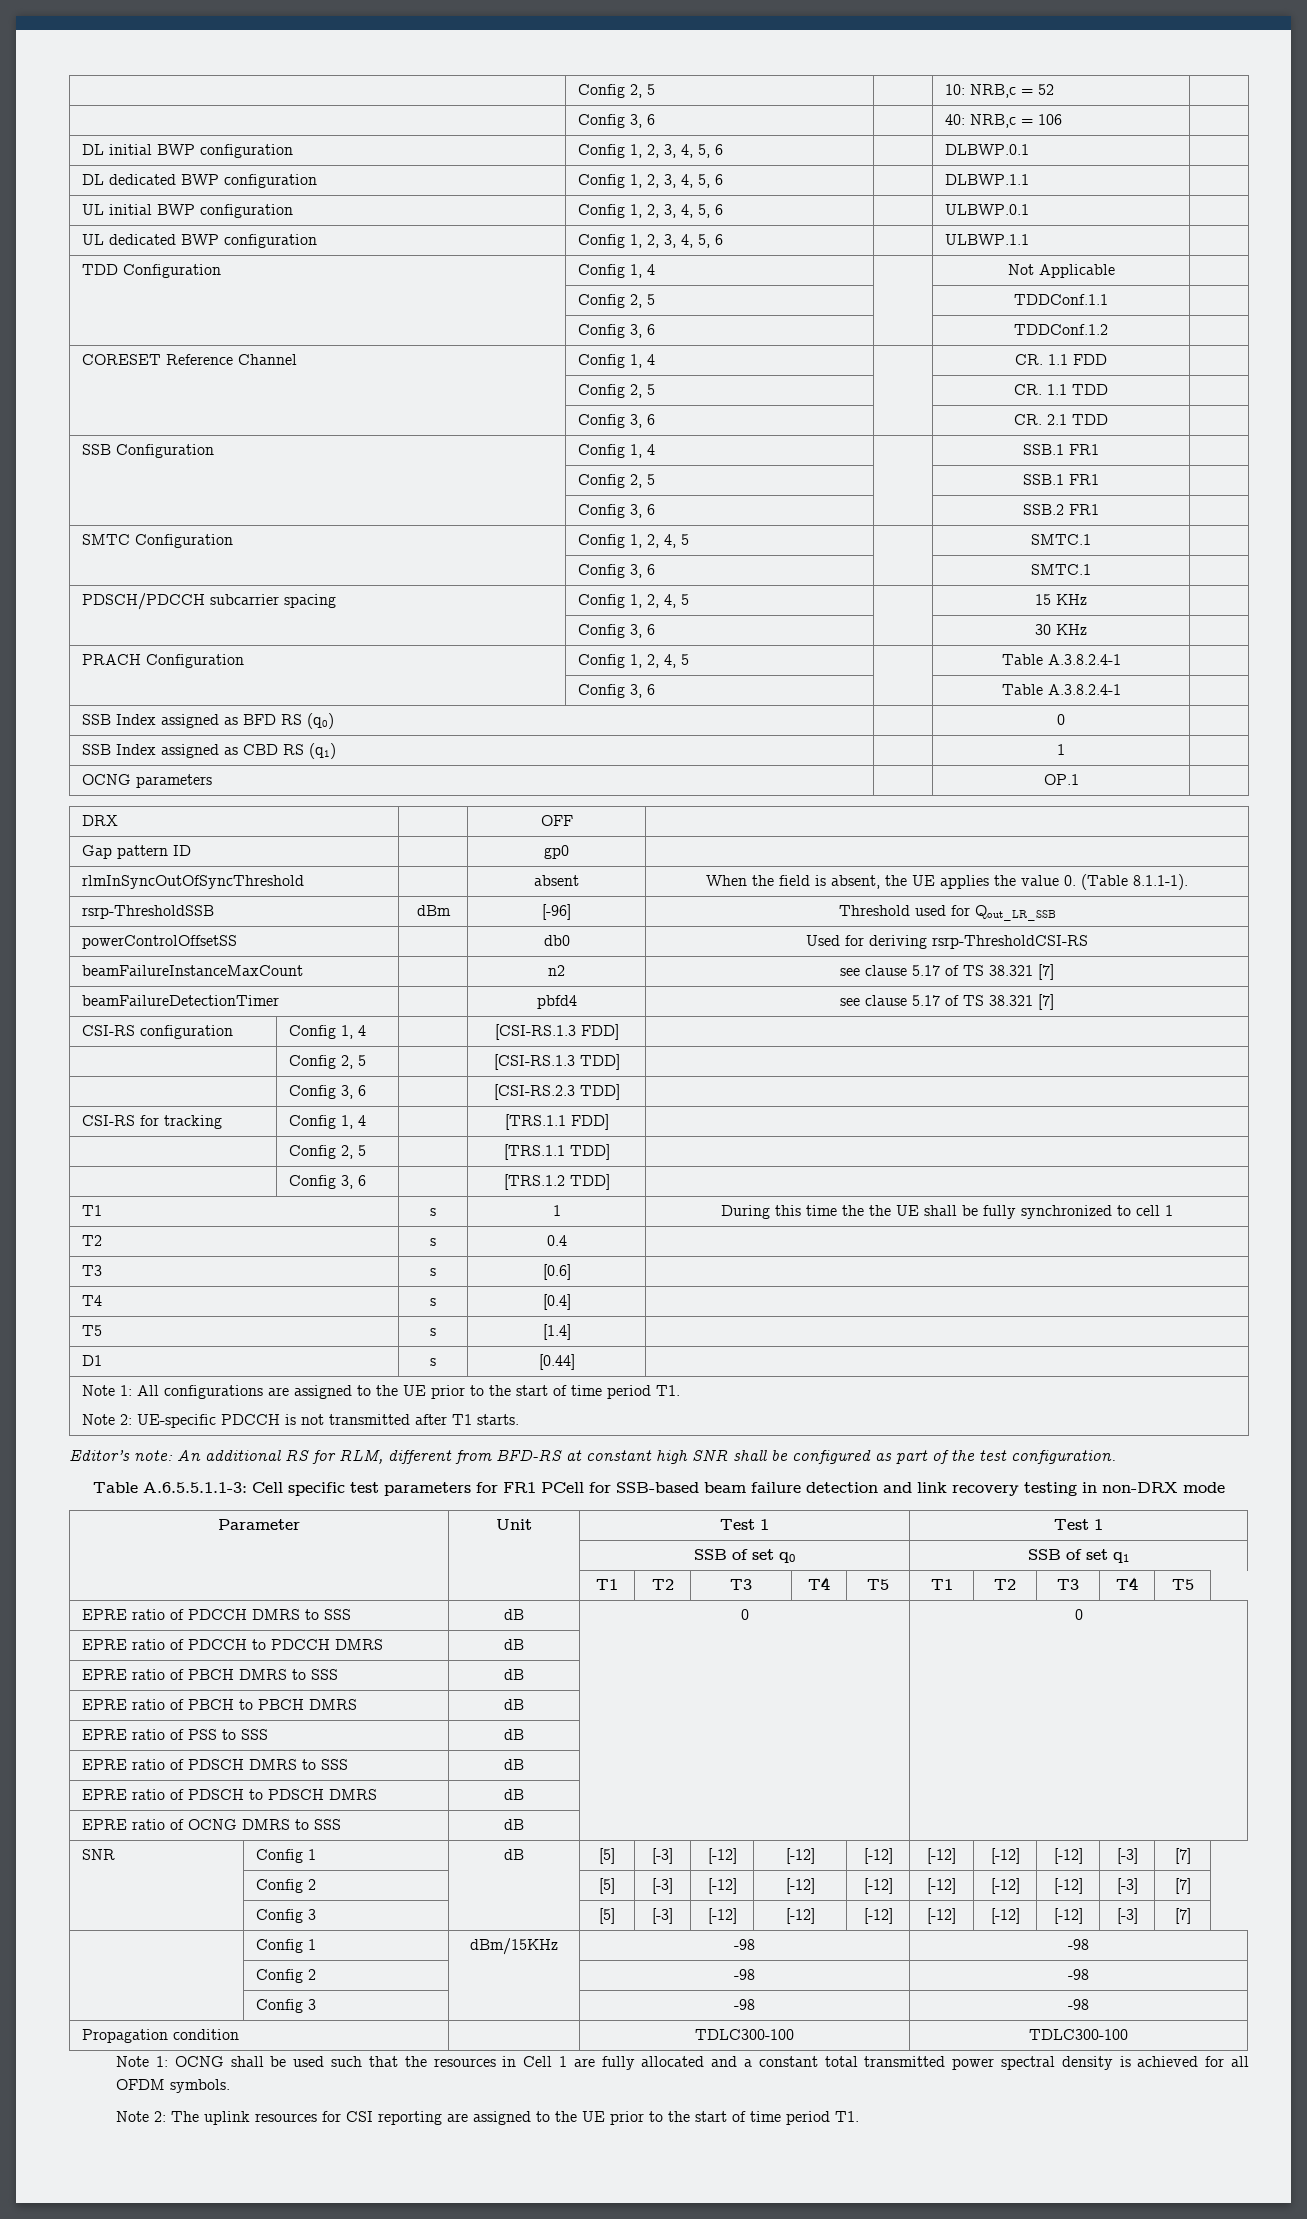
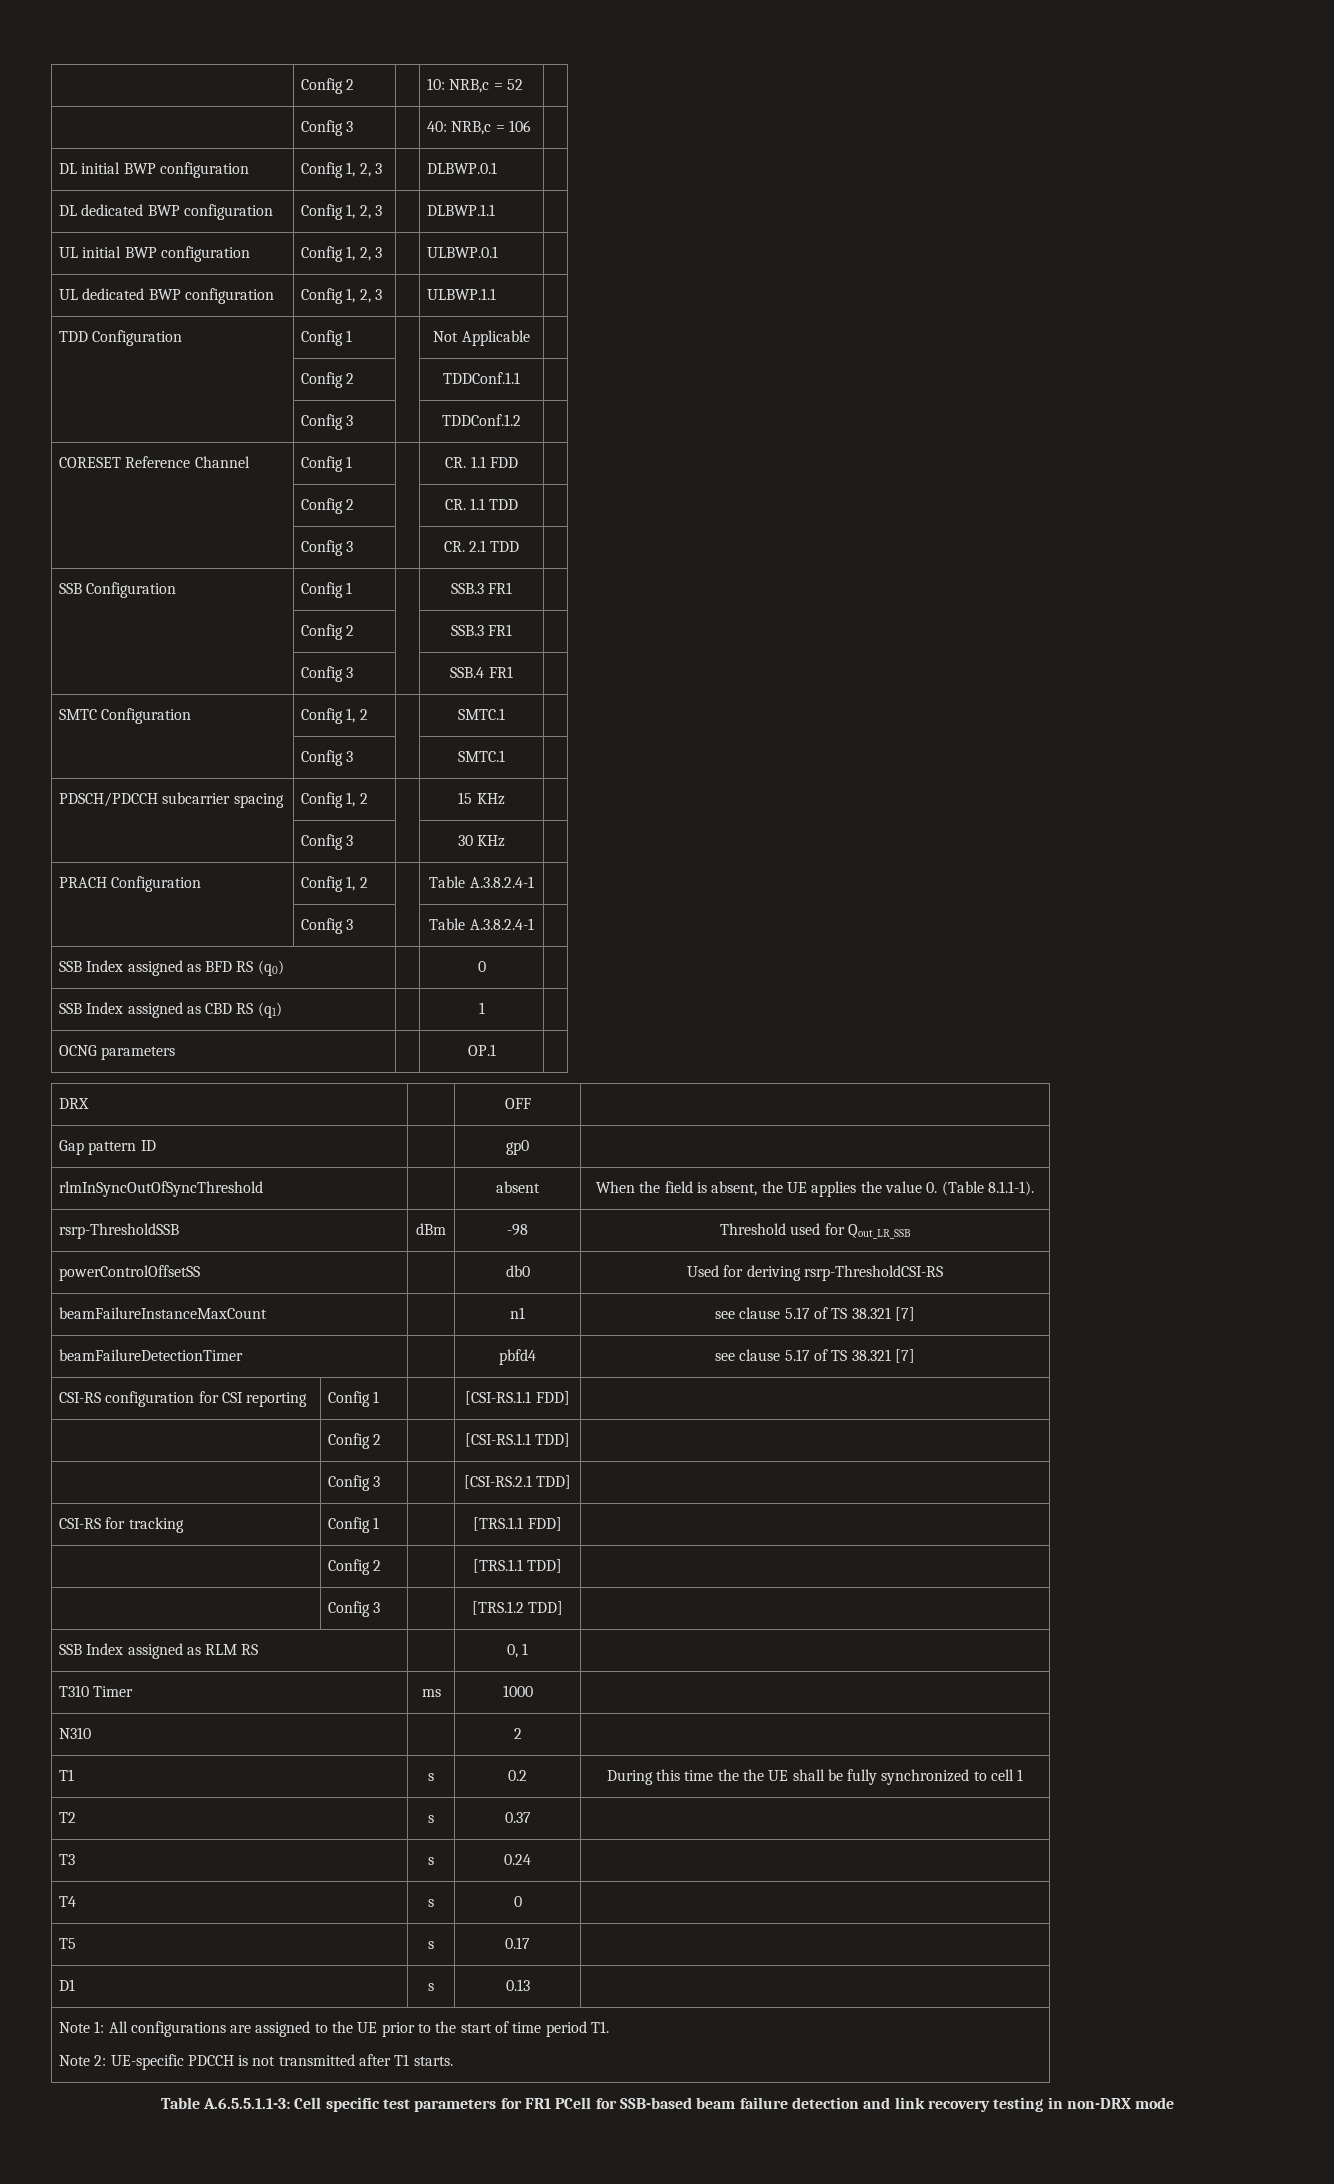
- | Config 2, 5 | | 10: NRB,c = 52 |
+ | Config 2 | | 10: NRB,c = 52 |
- | Config 3, 6 | | 40: NRB,c = 106 |
+ | Config 3 | | 40: NRB,c = 106 |
- DL initial BWP configuration | Config 1, 2, 3, 4, 5, 6 | | DLBWP.0.1 |
+ DL initial BWP configuration | Config 1, 2, 3 | | DLBWP.0.1 |
- DL dedicated BWP configuration | Config 1, 2, 3, 4, 5, 6 | | DLBWP.1.1 |
+ DL dedicated BWP configuration | Config 1, 2, 3 | | DLBWP.1.1 |
- UL initial BWP configuration | Config 1, 2, 3, 4, 5, 6 | | ULBWP.0.1 |
+ UL initial BWP configuration | Config 1, 2, 3 | | ULBWP.0.1 |
- UL dedicated BWP configuration | Config 1, 2, 3, 4, 5, 6 | | ULBWP.1.1 |
+ UL dedicated BWP configuration | Config 1, 2, 3 | | ULBWP.1.1 |
- TDD Configuration | Config 1, 4 | | Not Applicable |
+ TDD Configuration | Config 1 | | Not Applicable |
- | Config 2, 5 | | TDDConf.1.1 |
+ | Config 2 | | TDDConf.1.1 |
- | Config 3, 6 | | TDDConf.1.2 |
+ | Config 3 | | TDDConf.1.2 |
- CORESET Reference Channel | Config 1, 4 | | CR. 1.1 FDD |
+ CORESET Reference Channel | Config 1 | | CR. 1.1 FDD |
- | Config 2, 5 | | CR. 1.1 TDD |
+ | Config 2 | | CR. 1.1 TDD |
- | Config 3, 6 | | CR. 2.1 TDD |
+ | Config 3 | | CR. 2.1 TDD |
- SSB Configuration | Config 1, 4 | | SSB.1 FR1 |
- | Config 2, 5 | | SSB.1 FR1 |
- | Config 3, 6 | | SSB.2 FR1 |
+ SSB Configuration | Config 1 | | SSB.3 FR1 |
+ | Config 2 | | SSB.3 FR1 |
+ | Config 3 | | SSB.4 FR1 |
- SMTC Configuration | Config 1, 2, 4, 5 | | SMTC.1 |
+ SMTC Configuration | Config 1, 2 | | SMTC.1 |
- | Config 3, 6 | | SMTC.1 |
+ | Config 3 | | SMTC.1 |
- PDSCH/PDCCH subcarrier spacing | Config 1, 2, 4, 5 | | 15 KHz |
+ PDSCH/PDCCH subcarrier spacing | Config 1, 2 | | 15 KHz |
- | Config 3, 6 | | 30 KHz |
+ | Config 3 | | 30 KHz |
- PRACH Configuration | Config 1, 2, 4, 5 | | Table A.3.8.2.4-1 |
+ PRACH Configuration | Config 1, 2 | | Table A.3.8.2.4-1 |
- | Config 3, 6 | | Table A.3.8.2.4-1 |
+ | Config 3 | | Table A.3.8.2.4-1 |
- rsrp-ThresholdSSB | dBm | [-96] | Threshold used for Qout_LR_SSB
+ rsrp-ThresholdSSB | dBm | -98 | Threshold used for Qout_LR_SSB
- beamFailureInstanceMaxCount | | n2 | see clause 5.17 of TS 38.321 [7]
+ beamFailureInstanceMaxCount | | n1 | see clause 5.17 of TS 38.321 [7]
- CSI-RS configuration | Config 1, 4 | | [CSI-RS.1.3 FDD] |
- | Config 2, 5 | | [CSI-RS.1.3 TDD] |
- | Config 3, 6 | | [CSI-RS.2.3 TDD] |
+ CSI-RS configuration for CSI reporting | Config 1 | | [CSI-RS.1.1 FDD] |
+ | Config 2 | | [CSI-RS.1.1 TDD] |
+ | Config 3 | | [CSI-RS.2.1 TDD] |
- CSI-RS for tracking | Config 1, 4 | | [TRS.1.1 FDD] |
+ CSI-RS for tracking | Config 1 | | [TRS.1.1 FDD] |
- | Config 2, 5 | | [TRS.1.1 TDD] |
+ | Config 2 | | [TRS.1.1 TDD] |
- | Config 3, 6 | | [TRS.1.2 TDD] |
+ | Config 3 | | [TRS.1.2 TDD] |
+ SSB Index assigned as RLM RS | | 0, 1 |
+ T310 Timer | ms | 1000 |
+ N310 | | 2 |
- T1 | s | 1 | During this time the the UE shall be fully synchronized to cell 1
+ T1 | s | 0.2 | During this time the the UE shall be fully synchronized to cell 1
- T2 | s | 0.4 |
+ T2 | s | 0.37 |
- T3 | s | [0.6] |
+ T3 | s | 0.24 |
- T4 | s | [0.4] |
+ T4 | s | 0 |
- T5 | s | [1.4] |
+ T5 | s | 0.17 |
- D1 | s | [0.44] |
+ D1 | s | 0.13 |
- Editor’s note: An additional RS for RLM, different from BFD-RS at constant high SNR shall be configured as part of the test configuration.
- Parameter | Unit | Test 1 | Test 1
- | | SSB of set q0 | SSB of set q1
- | | T1 | T2 | T3 | T4 | T5 | T1 | T2 | T3 | T4 | T5
- EPRE ratio of PDCCH DMRS to SSS | dB | 0 | 0
- EPRE ratio of PDCCH to PDCCH DMRS | dB | |
- EPRE ratio of PBCH DMRS to SSS | dB | |
- EPRE ratio of PBCH to PBCH DMRS | dB | |
- EPRE ratio of PSS to SSS | dB | |
- EPRE ratio of PDSCH DMRS to SSS | dB | |
- EPRE ratio of PDSCH to PDSCH DMRS | dB | |
- EPRE ratio of OCNG DMRS to SSS | dB | |
- SNR | Config 1 | dB | [5] | [-3] | [-12] | [-12] | [-12] | [-12] | [-12] | [-12] | [-3] | [7]
- | Config 2 | | [5] | [-3] | [-12] | [-12] | [-12] | [-12] | [-12] | [-12] | [-3] | [7]
- | Config 3 | | [5] | [-3] | [-12] | [-12] | [-12] | [-12] | [-12] | [-12] | [-3] | [7]
- | Config 1 | dBm/15KHz | -98 | -98
- | Config 2 | | -98 | -98
- | Config 3 | | -98 | -98
- Propagation condition | | TDLC300-100 | TDLC300-100
- Note 1: OCNG shall be used such that the resources in Cell 1 are fully allocated and a constant total transmitted power spectral density is achieved for all OFDM symbols.
- Note 2: The uplink resources for CSI reporting are assigned to the UE prior to the start of time period T1.

